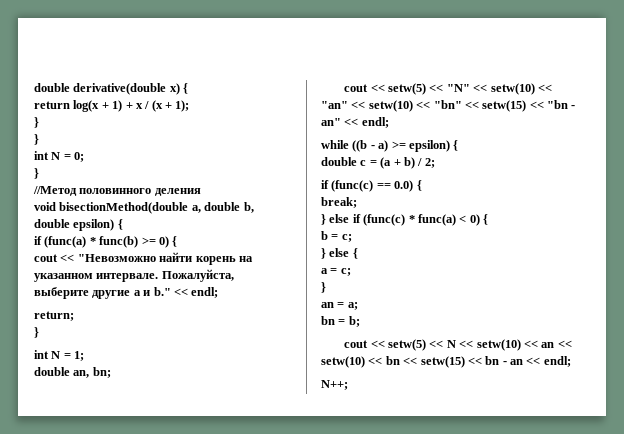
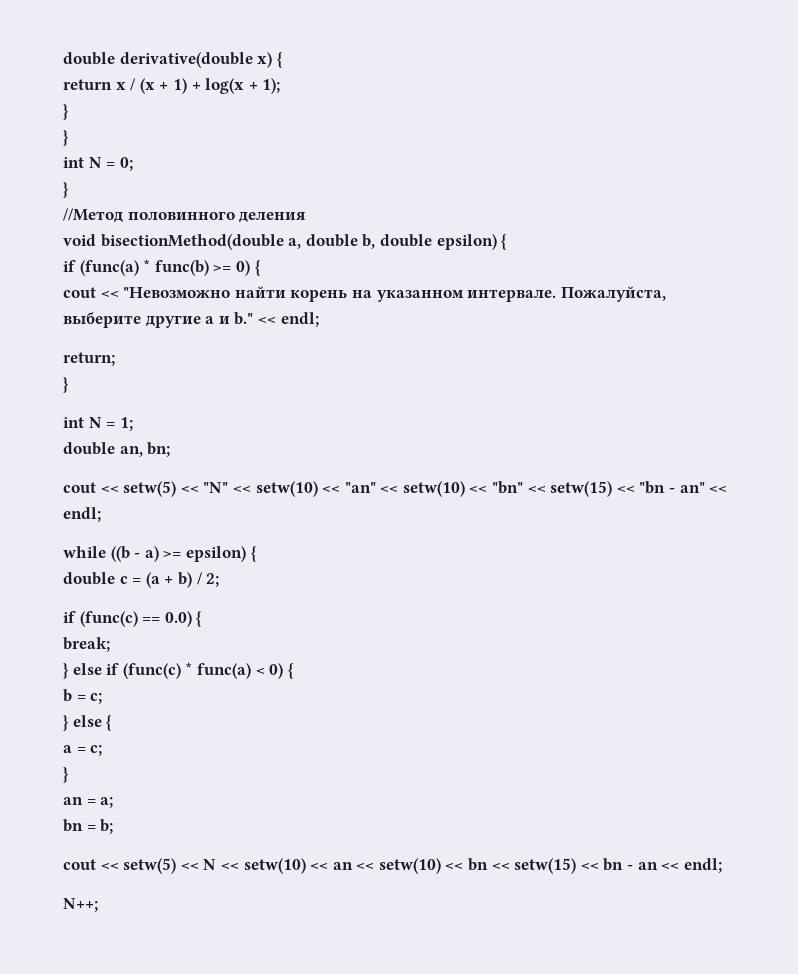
- return log(x + 1) + x / (x + 1);
+ return x / (x + 1) + log(x + 1);

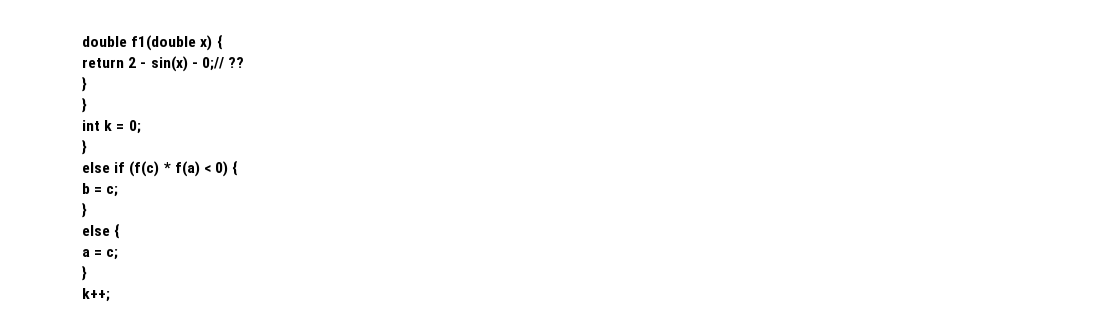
- double derivative(double x) {
+ double f1(double x) {
- return x / (x + 1) + log(x + 1);
+ return 2 - sin(x) - 0;// ??
- int N = 0;
+ int k = 0;
- //Метод половинного деления
- void bisectionMethod(double a, double b, double epsilon) {
- if (func(a) * func(b) >= 0) {
- cout << "Невозможно найти корень на указанном интервале. Пожалуйста, выберите другие a и b." << endl;
- return;
- }
- int N = 1;
- double an, bn;
- cout << setw(5) << "N" << setw(10) << "an" << setw(10) << "bn" << setw(15) << "bn - an" << endl;
- while ((b - a) >= epsilon) {
- double c = (a + b) / 2;
- if (func(c) == 0.0) {
- break;
- } else if (func(c) * func(a) < 0) {
+ else if (f(c) * f(a) < 0) {
  b = c;
- } else {
+ }
+ else {
- an = a;
- bn = b;
- cout << setw(5) << N << setw(10) << an << setw(10) << bn << setw(15) << bn - an << endl;
- N++;
+ k++;

